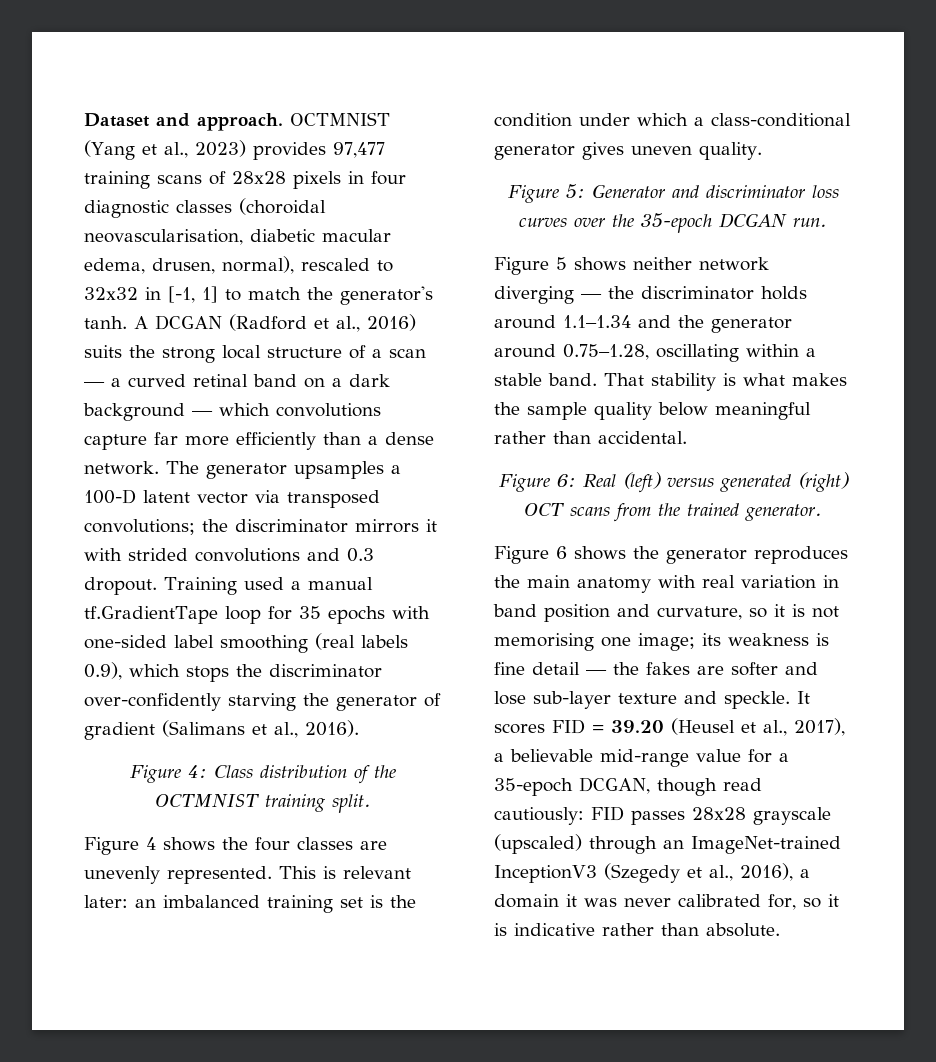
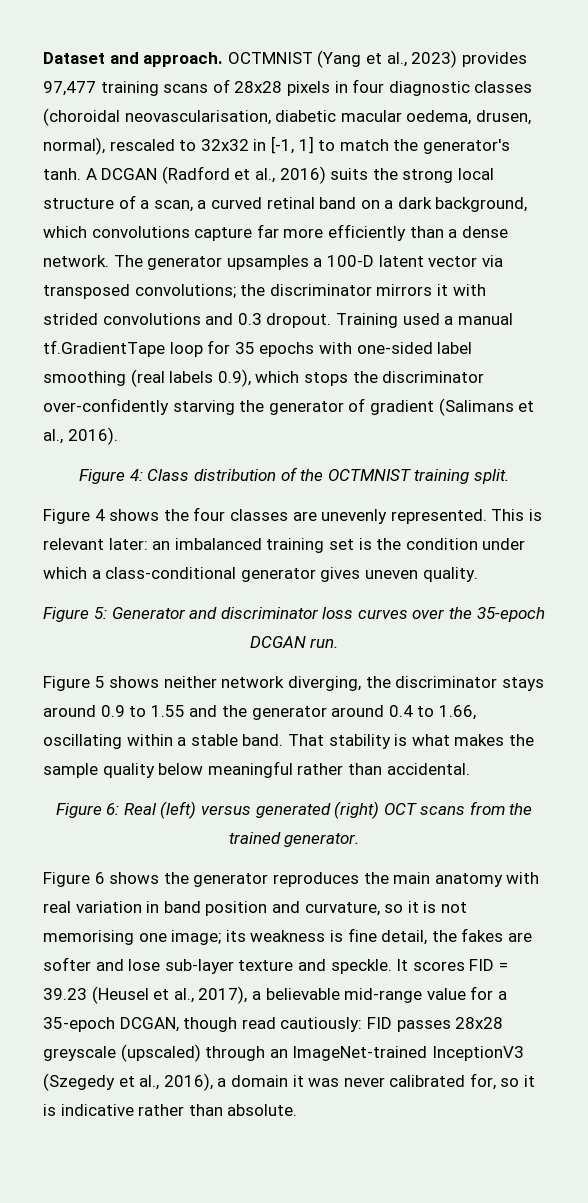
- OCTMNIST (Yang et al., 2023) provides 97,477 training scans of 28x28 pixels in four diagnostic classes (choroidal neovascularisation, diabetic macular edema, drusen, normal), rescaled to 32x32 in [-1, 1] to match the generator's tanh.
+ OCTMNIST (Yang et al., 2023) provides 97,477 training scans of 28x28 pixels in four diagnostic classes (choroidal neovascularisation, diabetic macular oedema, drusen, normal), rescaled to 32x32 in [-1, 1] to match the generator's tanh.
- A DCGAN (Radford et al., 2016) suits the strong local structure of a scan — a curved retinal band on a dark background — which convolutions capture far more efficiently than a dense network.
+ A DCGAN (Radford et al., 2016) suits the strong local structure of a scan, a curved retinal band on a dark background, which convolutions capture far more efficiently than a dense network.
- Figure 5 shows neither network diverging — the discriminator holds around 1.1–1.34 and the generator around 0.75–1.28, oscillating within a stable band.
+ Figure 5 shows neither network diverging, the discriminator stays around 0.9 to 1.55 and the generator around 0.4 to 1.66, oscillating within a stable band.
- Figure 6 shows the generator reproduces the main anatomy with real variation in band position and curvature, so it is not memorising one image; its weakness is fine detail — the fakes are softer and lose sub-layer texture and speckle.
+ Figure 6 shows the generator reproduces the main anatomy with real variation in band position and curvature, so it is not memorising one image; its weakness is fine detail, the fakes are softer and lose sub-layer texture and speckle.
- It scores FID = 39.20 (Heusel et al., 2017), a believable mid-range value for a 35-epoch DCGAN, though read cautiously: FID passes 28x28 grayscale (upscaled) through an ImageNet-trained InceptionV3 (Szegedy et al., 2016), a domain it was never calibrated for, so it is indicative rather than absolute.
+ It scores FID = 39.23 (Heusel et al., 2017), a believable mid-range value for a 35-epoch DCGAN, though read cautiously: FID passes 28x28 greyscale (upscaled) through an ImageNet-trained InceptionV3 (Szegedy et al., 2016), a domain it was never calibrated for, so it is indicative rather than absolute.

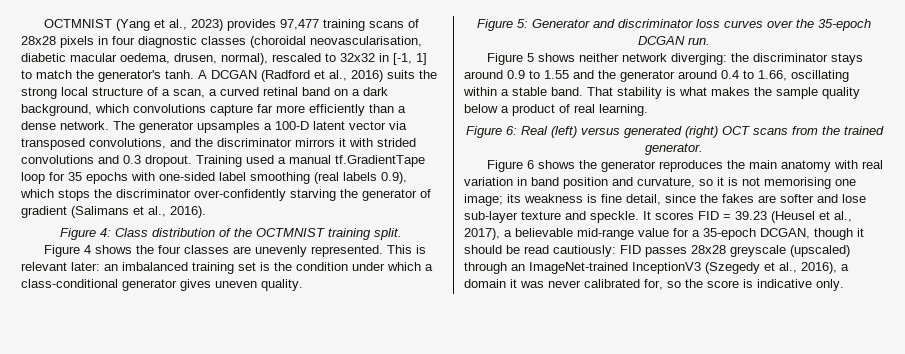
- Dataset and approach.
- The generator upsamples a 100-D latent vector via transposed convolutions; the discriminator mirrors it with strided convolutions and 0.3 dropout.
+ The generator upsamples a 100-D latent vector via transposed convolutions, and the discriminator mirrors it with strided convolutions and 0.3 dropout.
- Figure 5 shows neither network diverging, the discriminator stays around 0.9 to 1.55 and the generator around 0.4 to 1.66, oscillating within a stable band.
+ Figure 5 shows neither network diverging: the discriminator stays around 0.9 to 1.55 and the generator around 0.4 to 1.66, oscillating within a stable band.
- That stability is what makes the sample quality below meaningful rather than accidental.
+ That stability is what makes the sample quality below a product of real learning.
- Figure 6 shows the generator reproduces the main anatomy with real variation in band position and curvature, so it is not memorising one image; its weakness is fine detail, the fakes are softer and lose sub-layer texture and speckle.
+ Figure 6 shows the generator reproduces the main anatomy with real variation in band position and curvature, so it is not memorising one image; its weakness is fine detail, since the fakes are softer and lose sub-layer texture and speckle.
- It scores FID = 39.23 (Heusel et al., 2017), a believable mid-range value for a 35-epoch DCGAN, though read cautiously: FID passes 28x28 greyscale (upscaled) through an ImageNet-trained InceptionV3 (Szegedy et al., 2016), a domain it was never calibrated for, so it is indicative rather than absolute.
+ It scores FID = 39.23 (Heusel et al., 2017), a believable mid-range value for a 35-epoch DCGAN, though it should be read cautiously: FID passes 28x28 greyscale (upscaled) through an ImageNet-trained InceptionV3 (Szegedy et al., 2016), a domain it was never calibrated for, so the score is indicative only.

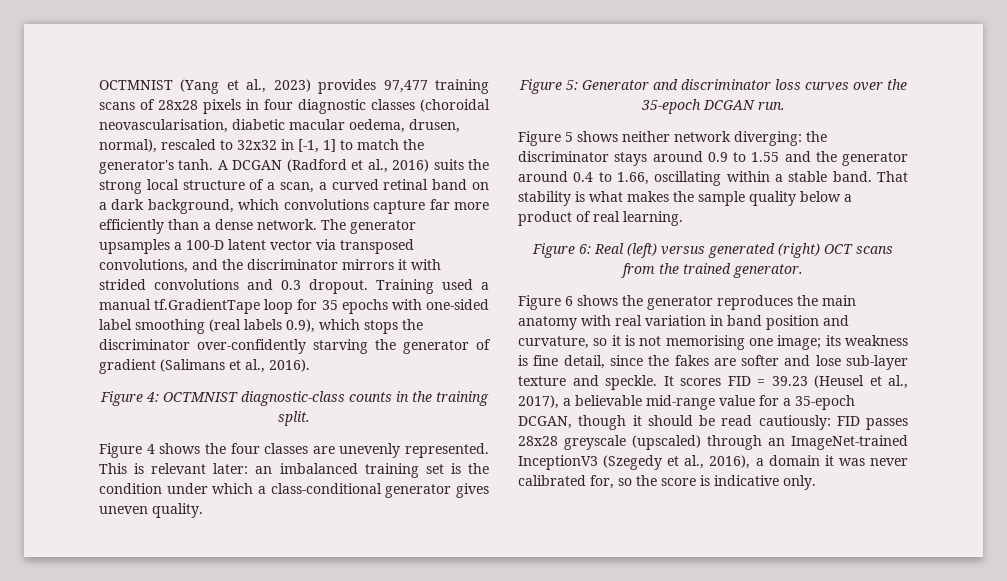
- Figure 4: Class distribution of the OCTMNIST training split.
+ Figure 4: OCTMNIST diagnostic-class counts in the training split.

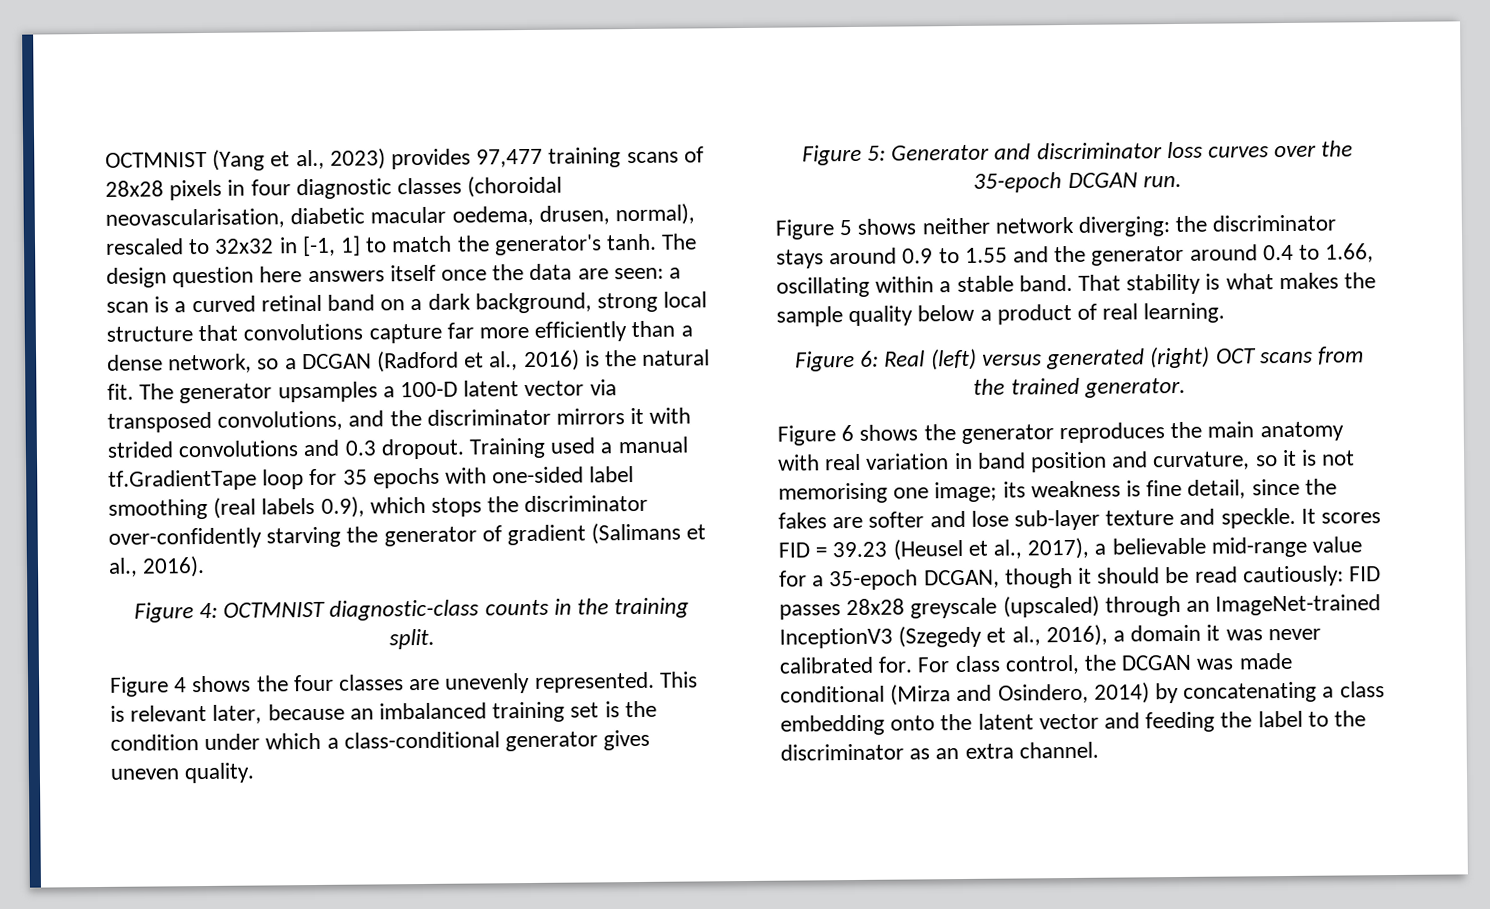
- A DCGAN (Radford et al., 2016) suits the strong local structure of a scan, a curved retinal band on a dark background, which convolutions capture far more efficiently than a dense network.
+ The design question here answers itself once the data are seen: a scan is a curved retinal band on a dark background, strong local structure that convolutions capture far more efficiently than a dense network, so a DCGAN (Radford et al., 2016) is the natural fit.
- This is relevant later: an imbalanced training set is the condition under which a class-conditional generator gives uneven quality.
+ This is relevant later, because an imbalanced training set is the condition under which a class-conditional generator gives uneven quality.
- It scores FID = 39.23 (Heusel et al., 2017), a believable mid-range value for a 35-epoch DCGAN, though it should be read cautiously: FID passes 28x28 greyscale (upscaled) through an ImageNet-trained InceptionV3 (Szegedy et al., 2016), a domain it was never calibrated for, so the score is indicative only.
+ It scores FID = 39.23 (Heusel et al., 2017), a believable mid-range value for a 35-epoch DCGAN, though it should be read cautiously: FID passes 28x28 greyscale (upscaled) through an ImageNet-trained InceptionV3 (Szegedy et al., 2016), a domain it was never calibrated for. For class control, the DCGAN was made conditional (Mirza and Osindero, 2014) by concatenating a class embedding onto the latent vector and feeding the label to the discriminator as an extra channel.

